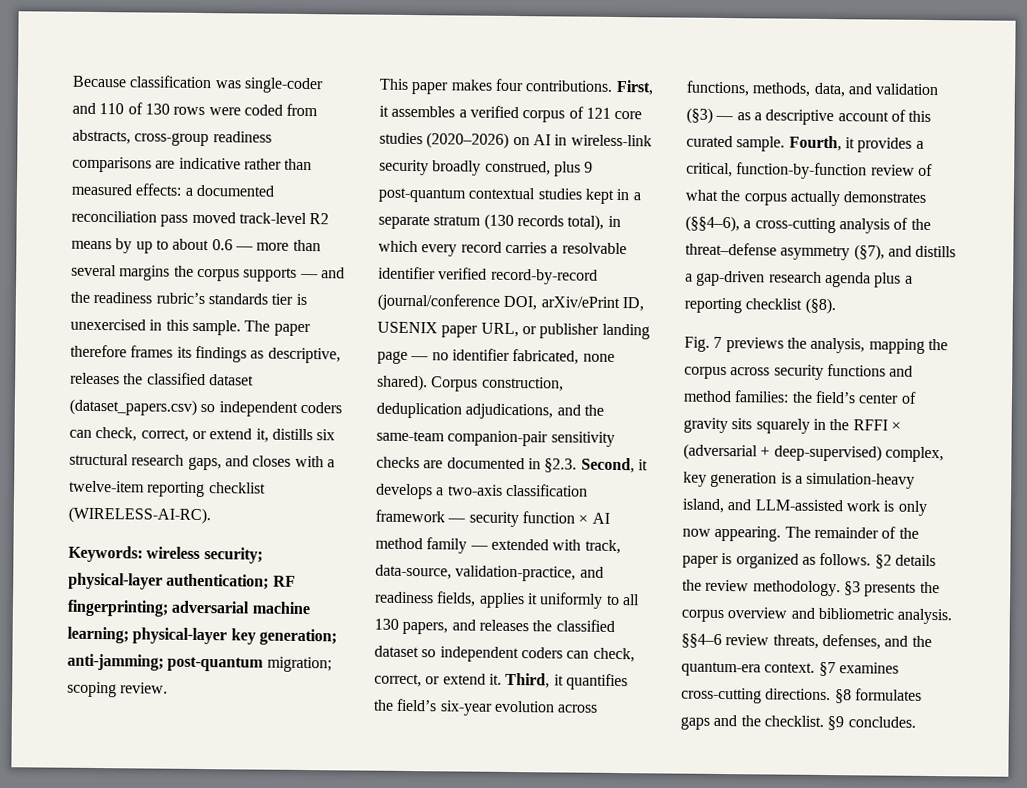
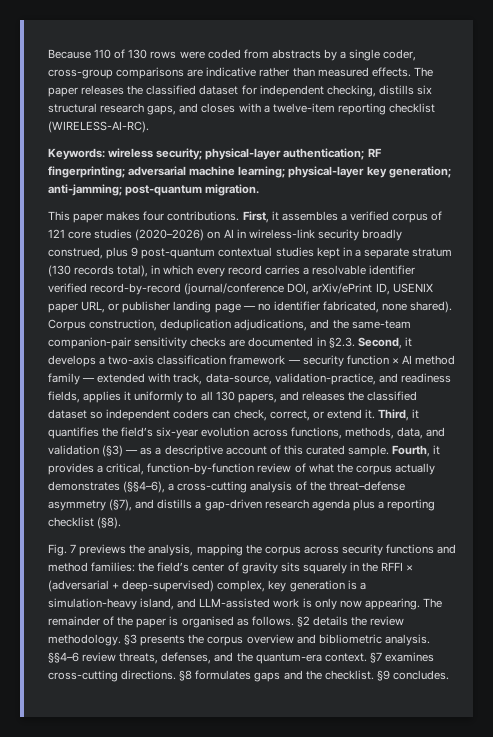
- Because classification was single-coder and 110 of 130 rows were coded from abstracts, cross-group readiness comparisons are indicative rather than measured effects: a documented reconciliation pass moved track-level R2 means by up to about 0.6 — more than several margins the corpus supports — and the readiness rubric’s standards tier is unexercised in this sample. The paper therefore frames its findings as descriptive, releases the classified dataset (dataset_papers.csv) so independent coders can check, correct, or extend it, distills six structural research gaps, and closes with a twelve-item reporting checklist (WIRELESS-AI-RC).
+ Because 110 of 130 rows were coded from abstracts by a single coder, cross-group comparisons are indicative rather than measured effects. The paper releases the classified dataset for independent checking, distills six structural research gaps, and closes with a twelve-item reporting checklist (WIRELESS-AI-RC).
- Keywords: wireless security; physical-layer authentication; RF fingerprinting; adversarial machine learning; physical-layer key generation; anti-jamming; post-quantum migration; scoping review.
+ Keywords: wireless security; physical-layer authentication; RF fingerprinting; adversarial machine learning; physical-layer key generation; anti-jamming; post-quantum migration.
- The remainder of the paper is organized as follows.
+ The remainder of the paper is organised as follows.

